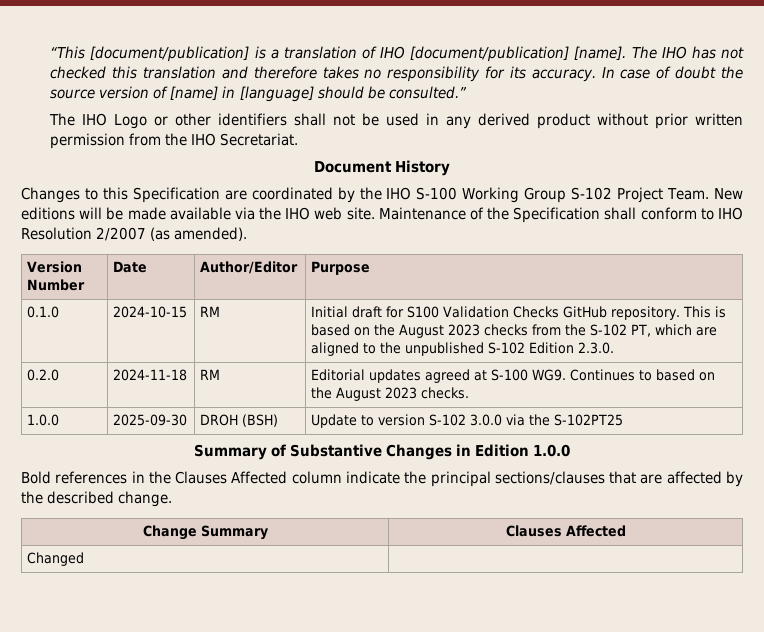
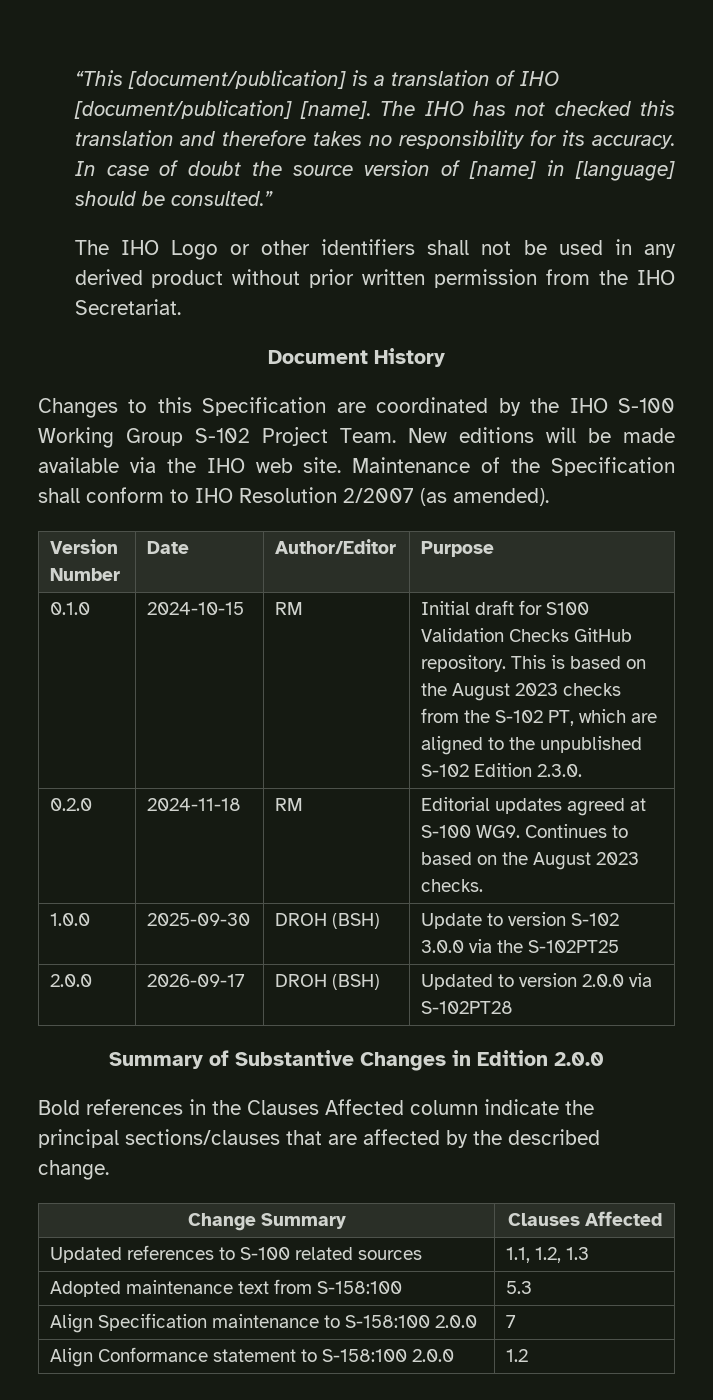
+ 2.0.0 | 2026-09-17 | DROH (BSH) | Updated to version 2.0.0 via S-102PT28
- Summary of Substantive Changes in Edition 1.0.0
+ Summary of Substantive Changes in Edition 2.0.0
- Changed |
+ Updated references to S-100 related sources | 1.1, 1.2, 1.3
+ Adopted maintenance text from S-158:100 | 5.3
+ Align Specification maintenance to S-158:100 2.0.0 | 7
+ Align Conformance statement to S-158:100 2.0.0 | 1.2

